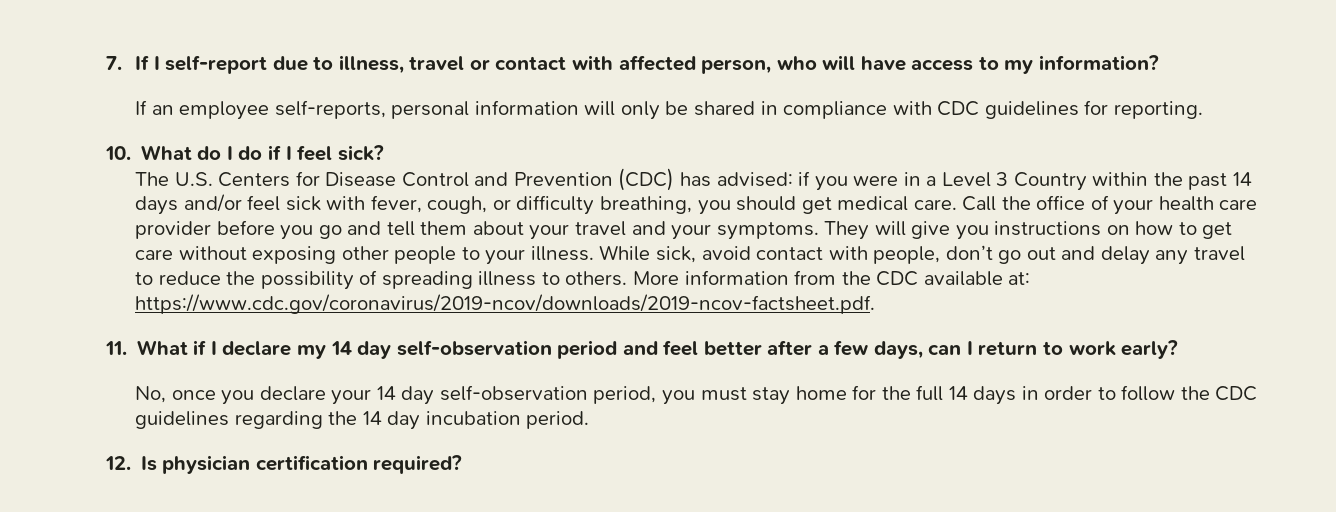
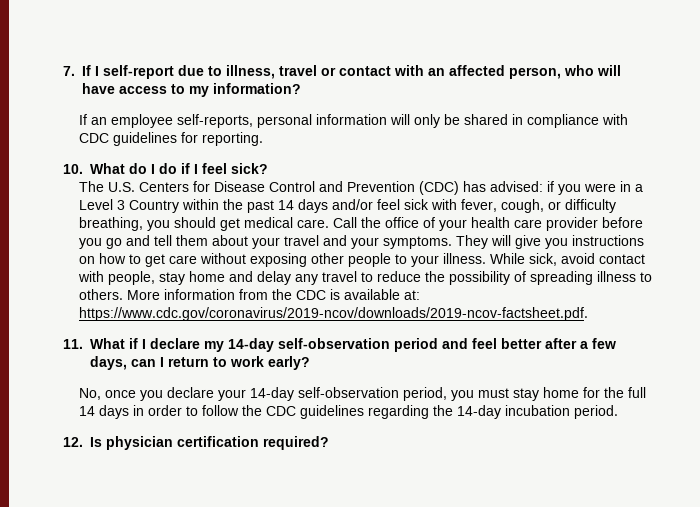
- 7. If I self-report due to illness, travel or contact with affected person, who will have access to my information?
+ 7. If I self-report due to illness, travel or contact with an affected person, who will have access to my information?
- While sick, avoid contact with people, don’t go out and delay any travel to reduce the possibility of spreading illness to others.
+ While sick, avoid contact with people, stay home and delay any travel to reduce the possibility of spreading illness to others.
- More information from the CDC available at: https://www.cdc.gov/coronavirus/2019-ncov/downloads/2019-ncov-factsheet.pdf.
+ More information from the CDC is available at: https://www.cdc.gov/coronavirus/2019-ncov/downloads/2019-ncov-factsheet.pdf.
- 11. What if I declare my 14 day self-observation period and feel better after a few days, can I return to work early?
+ 11. What if I declare my 14-day self-observation period and feel better after a few days, can I return to work early?
- No, once you declare your 14 day self-observation period, you must stay home for the full 14 days in order to follow the CDC guidelines regarding the 14 day incubation period.
+ No, once you declare your 14-day self-observation period, you must stay home for the full 14 days in order to follow the CDC guidelines regarding the 14-day incubation period.

